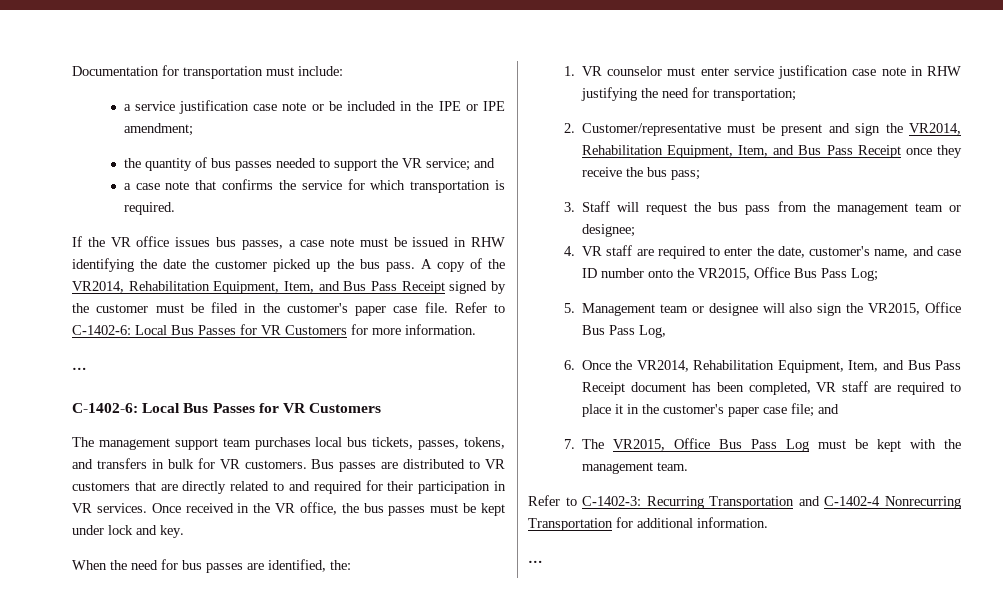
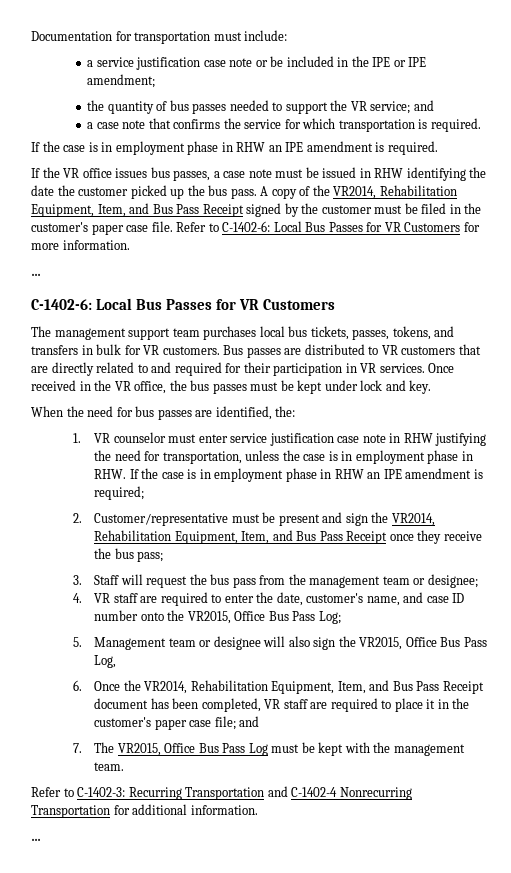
+ If the case is in employment phase in RHW an IPE amendment is required.
- 1. VR counselor must enter service justification case note in RHW justifying the need for transportation;
+ 1. VR counselor must enter service justification case note in RHW justifying the need for transportation, unless the case is in employment phase in RHW. If the case is in employment phase in RHW an IPE amendment is required;

